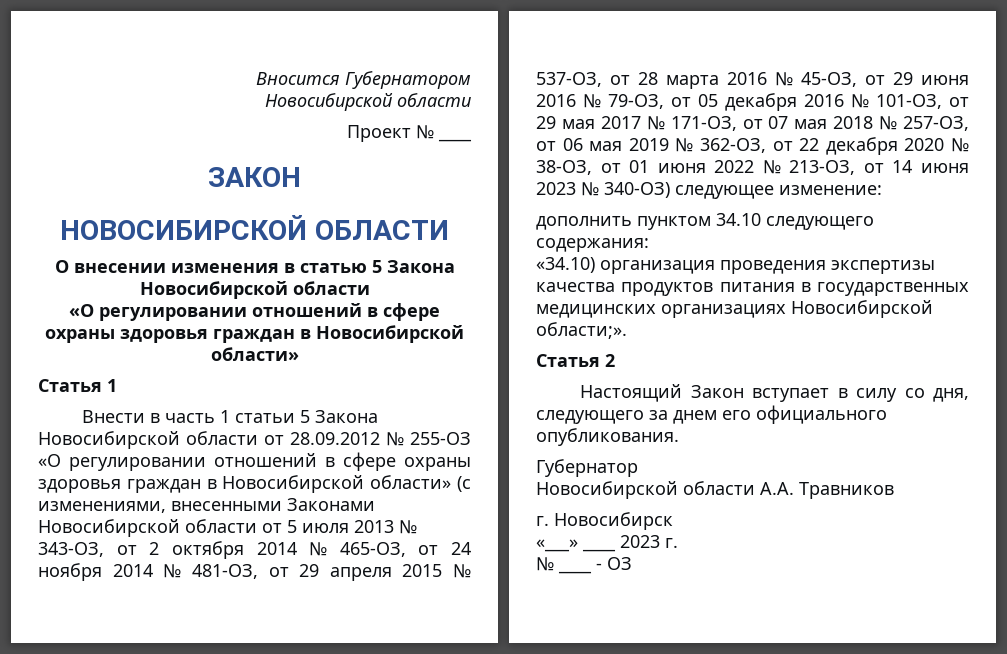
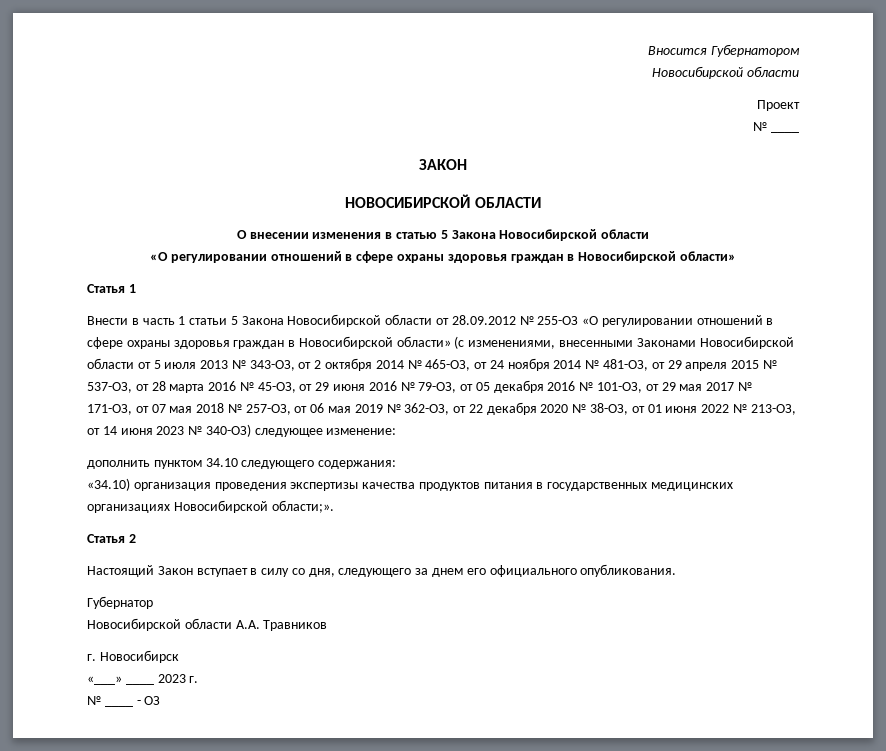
- Проект № ____
+ Проект
+ № ____

